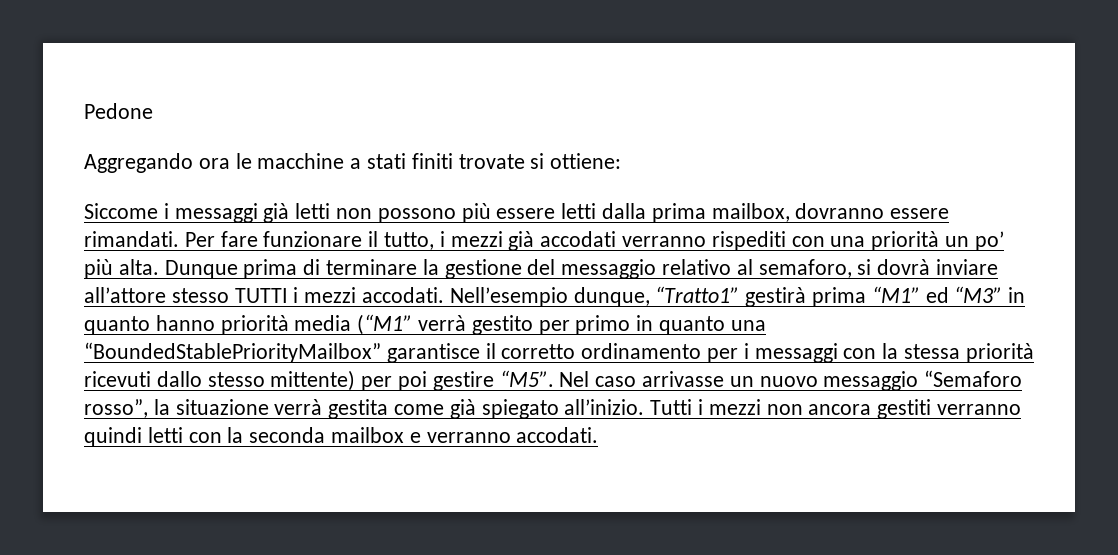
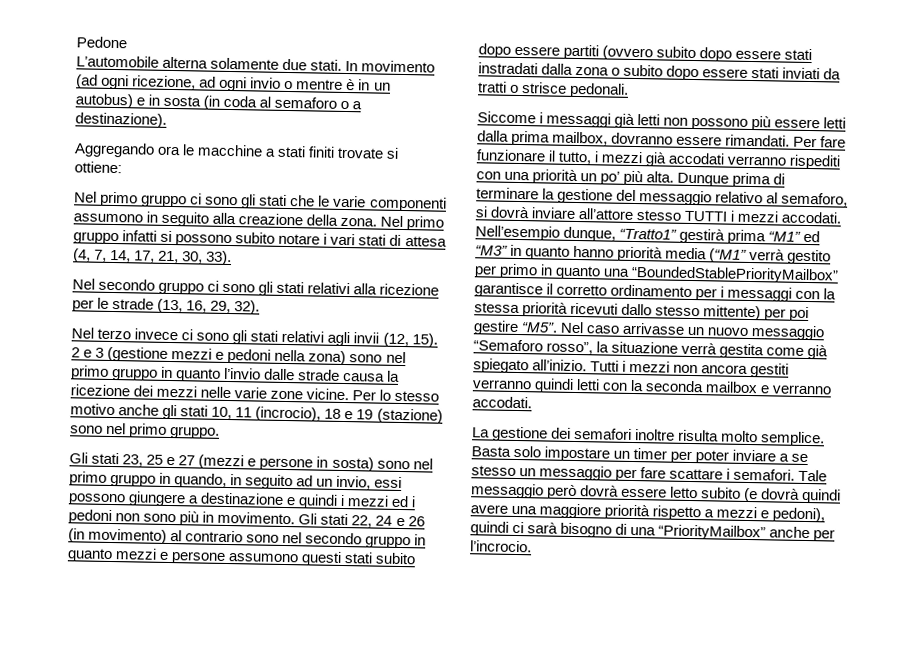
+ L’automobile alterna solamente due stati. In movimento (ad ogni ricezione, ad ogni invio o mentre è in un autobus) e in sosta (in coda al semaforo o a destinazione).
+ Nel primo gruppo ci sono gli stati che le varie componenti assumono in seguito alla creazione della zona. Nel primo gruppo infatti si possono subito notare i vari stati di attesa (4, 7, 14, 17, 21, 30, 33).
+ Nel secondo gruppo ci sono gli stati relativi alla ricezione per le strade (13, 16, 29, 32).
+ Nel terzo invece ci sono gli stati relativi agli invii (12, 15). 2 e 3 (gestione mezzi e pedoni nella zona) sono nel primo gruppo in quanto l’invio dalle strade causa la ricezione dei mezzi nelle varie zone vicine. Per lo stesso motivo anche gli stati 10, 11 (incrocio), 18 e 19 (stazione) sono nel primo gruppo.
+ Gli stati 23, 25 e 27 (mezzi e persone in sosta) sono nel primo gruppo in quando, in seguito ad un invio, essi possono giungere a destinazione e quindi i mezzi ed i pedoni non sono più in movimento. Gli stati 22, 24 e 26 (in movimento) al contrario sono nel secondo gruppo in quanto mezzi e persone assumono questi stati subito dopo essere partiti (ovvero subito dopo essere stati instradati dalla zona o subito dopo essere stati inviati da tratti o strisce pedonali.
+ La gestione dei semafori inoltre risulta molto semplice. Basta solo impostare un timer per poter inviare a se stesso un messaggio per fare scattare i semafori. Tale messaggio però dovrà essere letto subito (e dovrà quindi avere una maggiore priorità rispetto a mezzi e pedoni), quindi ci sarà bisogno di una “PriorityMailbox” anche per l’incrocio.

